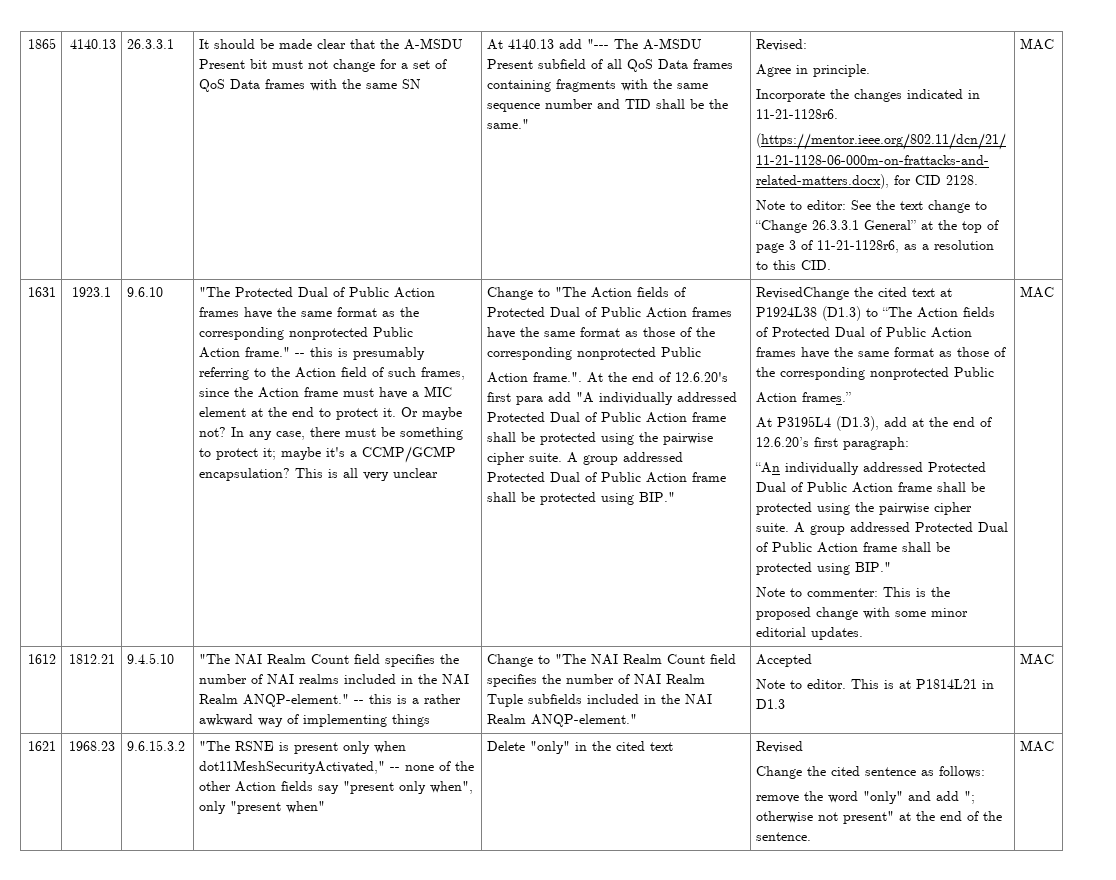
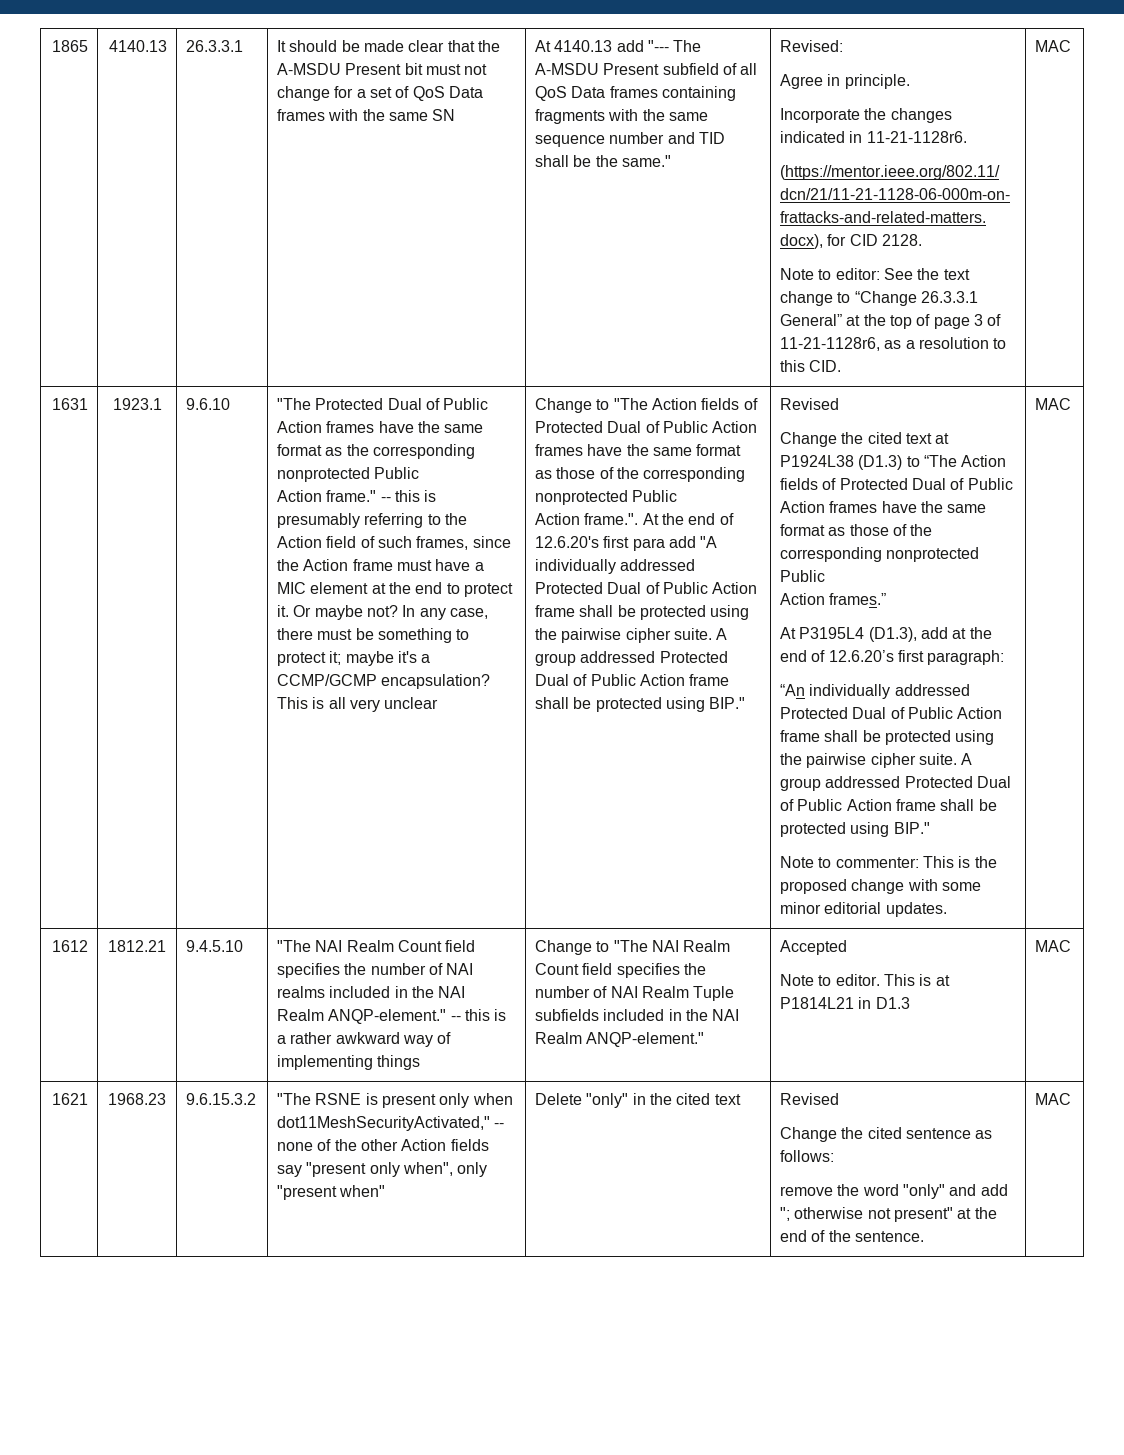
- A group addressed Protected Dual of Public Action frame shall be protected using BIP." | RevisedChange the cited text at P1924L38 (D1.3) to “The Action fields of Protected Dual of Public Action frames have the same format as those of the corresponding nonprotected Public
+ A group addressed Protected Dual of Public Action frame shall be protected using BIP." | Revised
+ Change the cited text at P1924L38 (D1.3) to “The Action fields of Protected Dual of Public Action frames have the same format as those of the corresponding nonprotected Public

